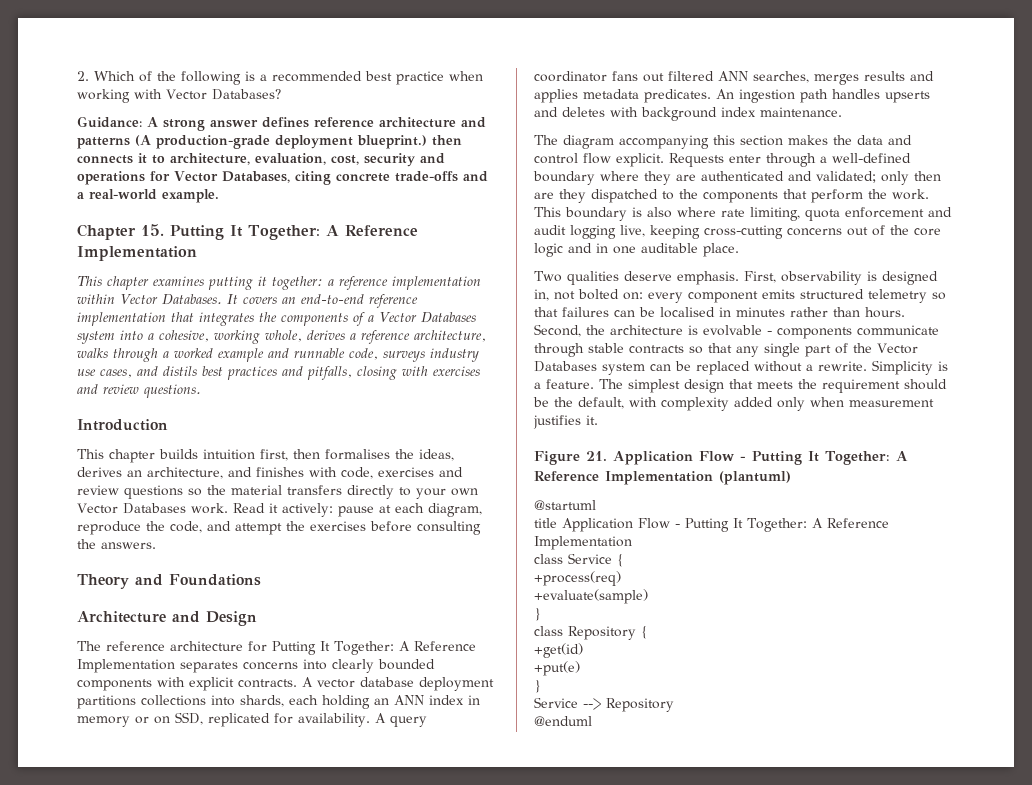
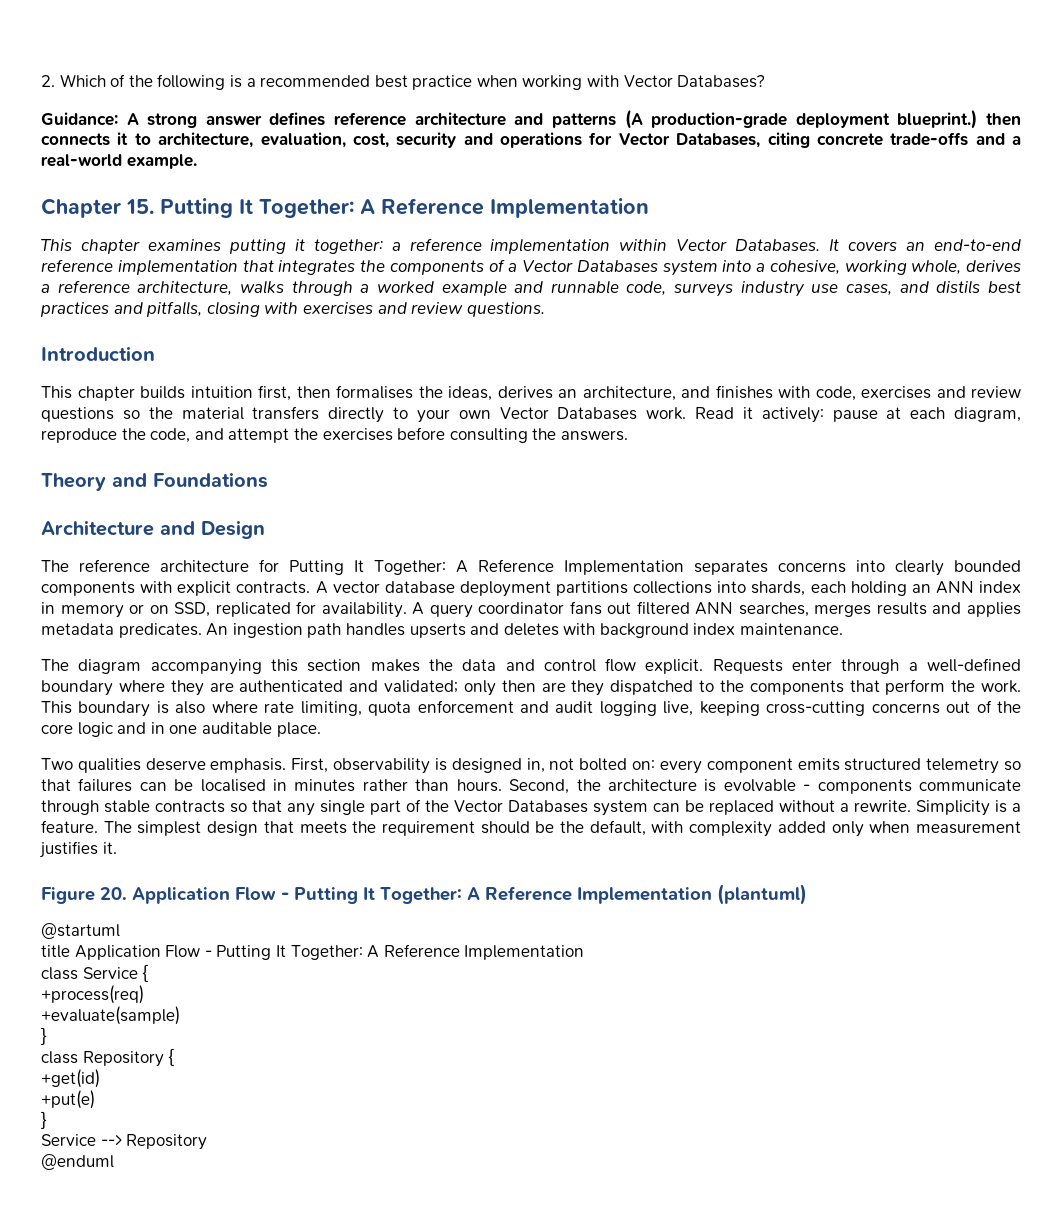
- Figure 21. Application Flow - Putting It Together: A Reference Implementation (plantuml)
+ Figure 20. Application Flow - Putting It Together: A Reference Implementation (plantuml)

